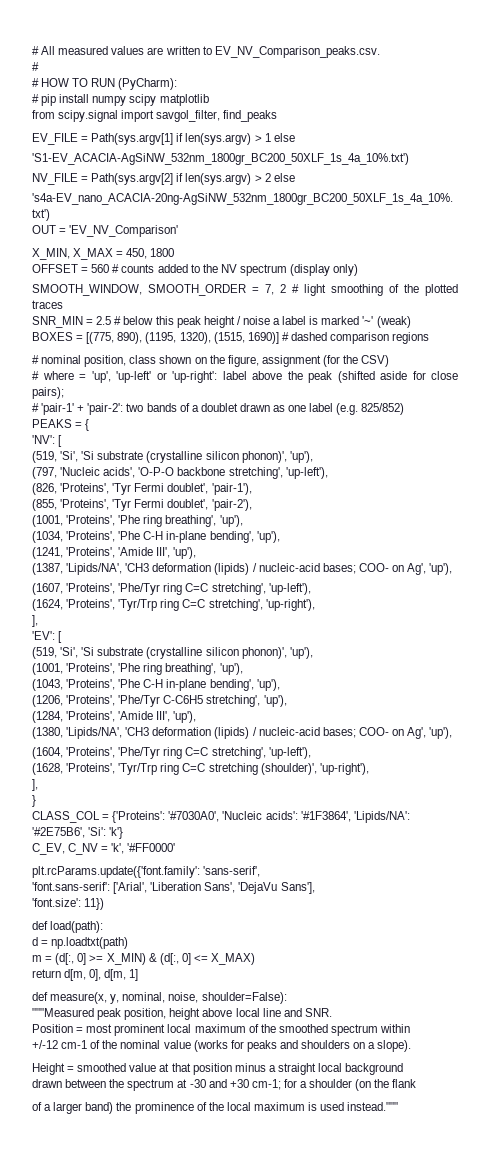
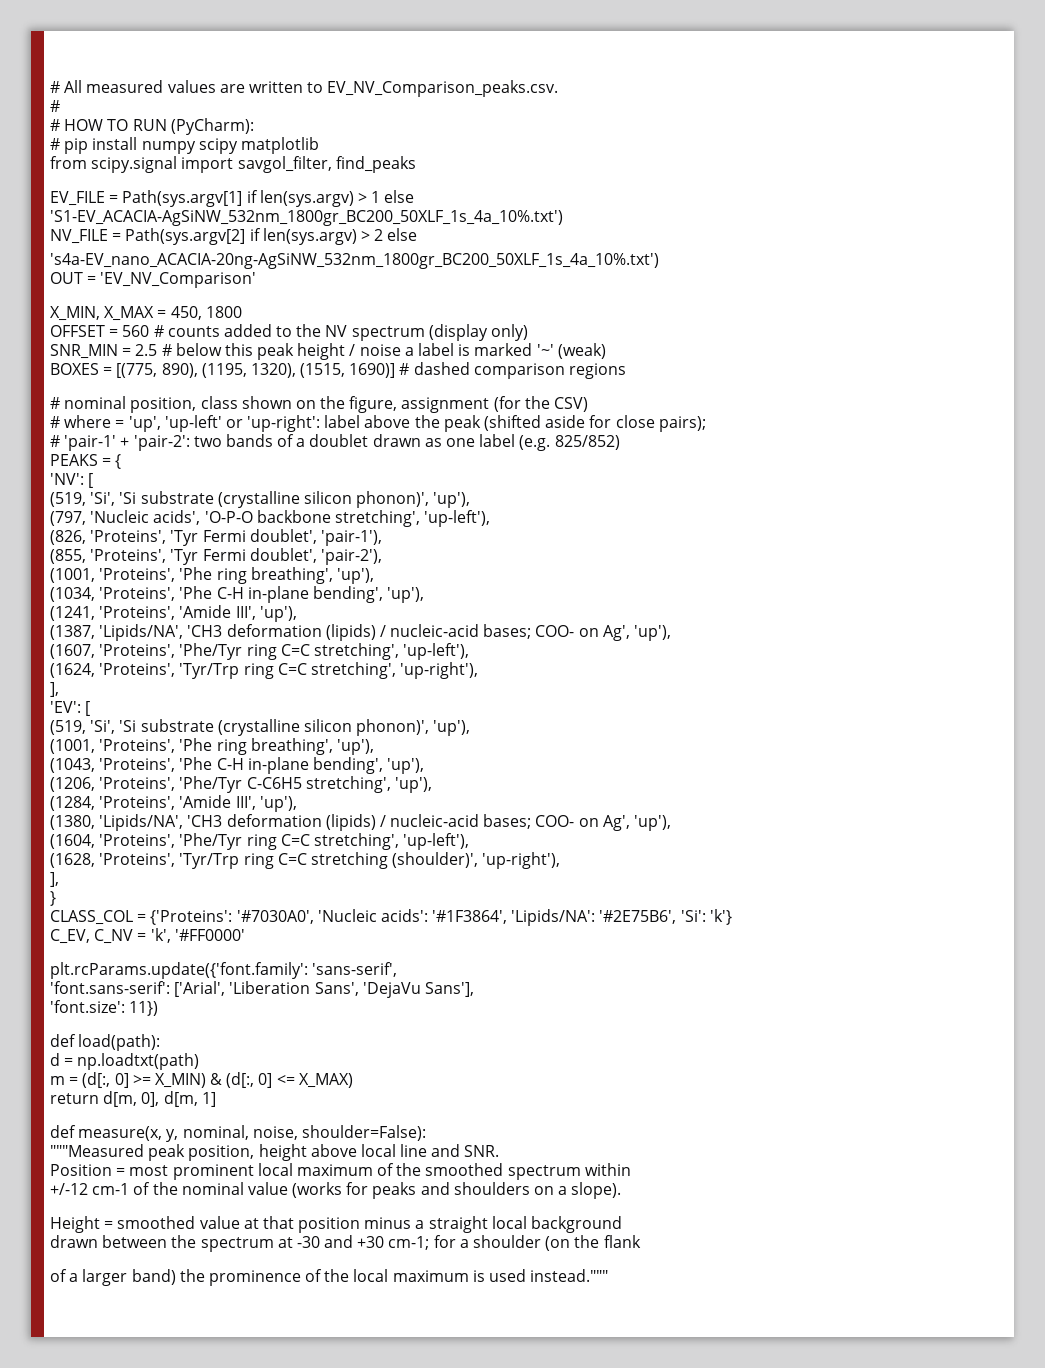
- SMOOTH_WINDOW, SMOOTH_ORDER = 7, 2 # light smoothing of the plotted traces

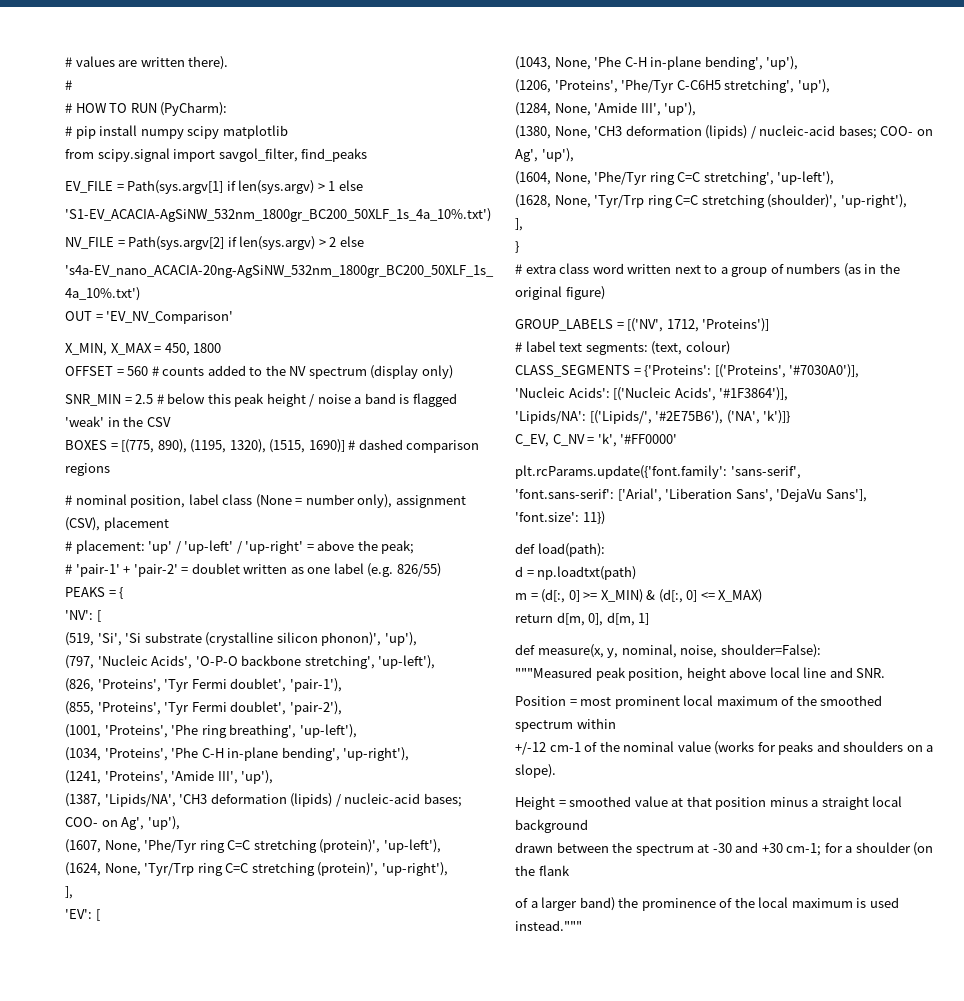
- # All measured values are written to EV_NV_Comparison_peaks.csv.
+ # values are written there).
- SNR_MIN = 2.5 # below this peak height / noise a label is marked '~' (weak)
+ SNR_MIN = 2.5 # below this peak height / noise a band is flagged 'weak' in the CSV
- # nominal position, class shown on the figure, assignment (for the CSV)
- # where = 'up', 'up-left' or 'up-right': label above the peak (shifted aside for close pairs);
- # 'pair-1' + 'pair-2': two bands of a doublet drawn as one label (e.g. 825/852)
+ # nominal position, label class (None = number only), assignment (CSV), placement
+ # placement: 'up' / 'up-left' / 'up-right' = above the peak;
+ # 'pair-1' + 'pair-2' = doublet written as one label (e.g. 826/55)
- (797, 'Nucleic acids', 'O-P-O backbone stretching', 'up-left'),
+ (797, 'Nucleic Acids', 'O-P-O backbone stretching', 'up-left'),
  (855, 'Proteins', 'Tyr Fermi doublet', 'pair-2'),
- (1001, 'Proteins', 'Phe ring breathing', 'up'),
+ (1001, 'Proteins', 'Phe ring breathing', 'up-left'),
- (1034, 'Proteins', 'Phe C-H in-plane bending', 'up'),
+ (1034, 'Proteins', 'Phe C-H in-plane bending', 'up-right'),
- (1607, 'Proteins', 'Phe/Tyr ring C=C stretching', 'up-left'),
+ (1607, None, 'Phe/Tyr ring C=C stretching (protein)', 'up-left'),
- (1624, 'Proteins', 'Tyr/Trp ring C=C stretching', 'up-right'),
+ (1624, None, 'Tyr/Trp ring C=C stretching (protein)', 'up-right'),
  'EV': [
- (519, 'Si', 'Si substrate (crystalline silicon phonon)', 'up'),
- (1001, 'Proteins', 'Phe ring breathing', 'up'),
- (1043, 'Proteins', 'Phe C-H in-plane bending', 'up'),
+ (1043, None, 'Phe C-H in-plane bending', 'up'),
- (1284, 'Proteins', 'Amide III', 'up'),
+ (1284, None, 'Amide III', 'up'),
- (1380, 'Lipids/NA', 'CH3 deformation (lipids) / nucleic-acid bases; COO- on Ag', 'up'),
+ (1380, None, 'CH3 deformation (lipids) / nucleic-acid bases; COO- on Ag', 'up'),
- (1604, 'Proteins', 'Phe/Tyr ring C=C stretching', 'up-left'),
+ (1604, None, 'Phe/Tyr ring C=C stretching', 'up-left'),
- (1628, 'Proteins', 'Tyr/Trp ring C=C stretching (shoulder)', 'up-right'),
+ (1628, None, 'Tyr/Trp ring C=C stretching (shoulder)', 'up-right'),
- CLASS_COL = {'Proteins': '#7030A0', 'Nucleic acids': '#1F3864', 'Lipids/NA': '#2E75B6', 'Si': 'k'}
+ # extra class word written next to a group of numbers (as in the original figure)
+ GROUP_LABELS = [('NV', 1712, 'Proteins')]
+ # label text segments: (text, colour)
+ CLASS_SEGMENTS = {'Proteins': [('Proteins', '#7030A0')],
+ 'Nucleic Acids': [('Nucleic Acids', '#1F3864')],
+ 'Lipids/NA': [('Lipids/', '#2E75B6'), ('NA', 'k')]}

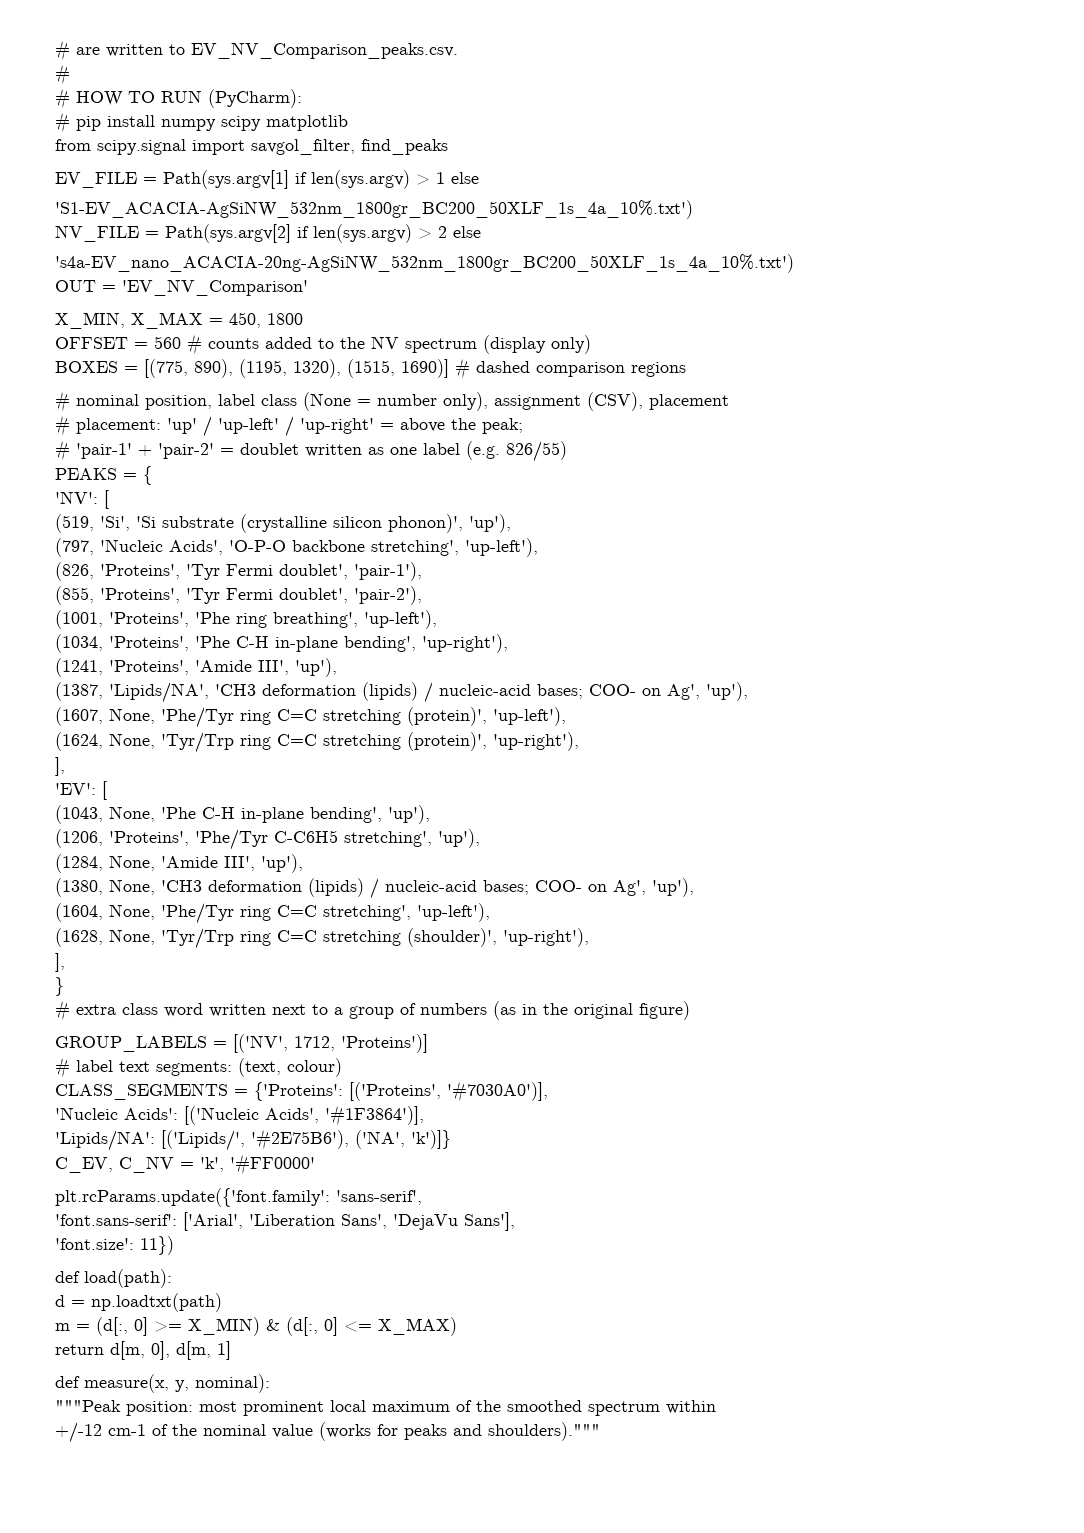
- # values are written there).
+ # are written to EV_NV_Comparison_peaks.csv.
- SNR_MIN = 2.5 # below this peak height / noise a band is flagged 'weak' in the CSV
- def measure(x, y, nominal, noise, shoulder=False):
- """Measured peak position, height above local line and SNR.
- Position = most prominent local maximum of the smoothed spectrum within
+ def measure(x, y, nominal):
+ """Peak position: most prominent local maximum of the smoothed spectrum within
- +/-12 cm-1 of the nominal value (works for peaks and shoulders on a slope).
- Height = smoothed value at that position minus a straight local background
- drawn between the spectrum at -30 and +30 cm-1; for a shoulder (on the flank
- of a larger band) the prominence of the local maximum is used instead."""
+ +/-12 cm-1 of the nominal value (works for peaks and shoulders)."""

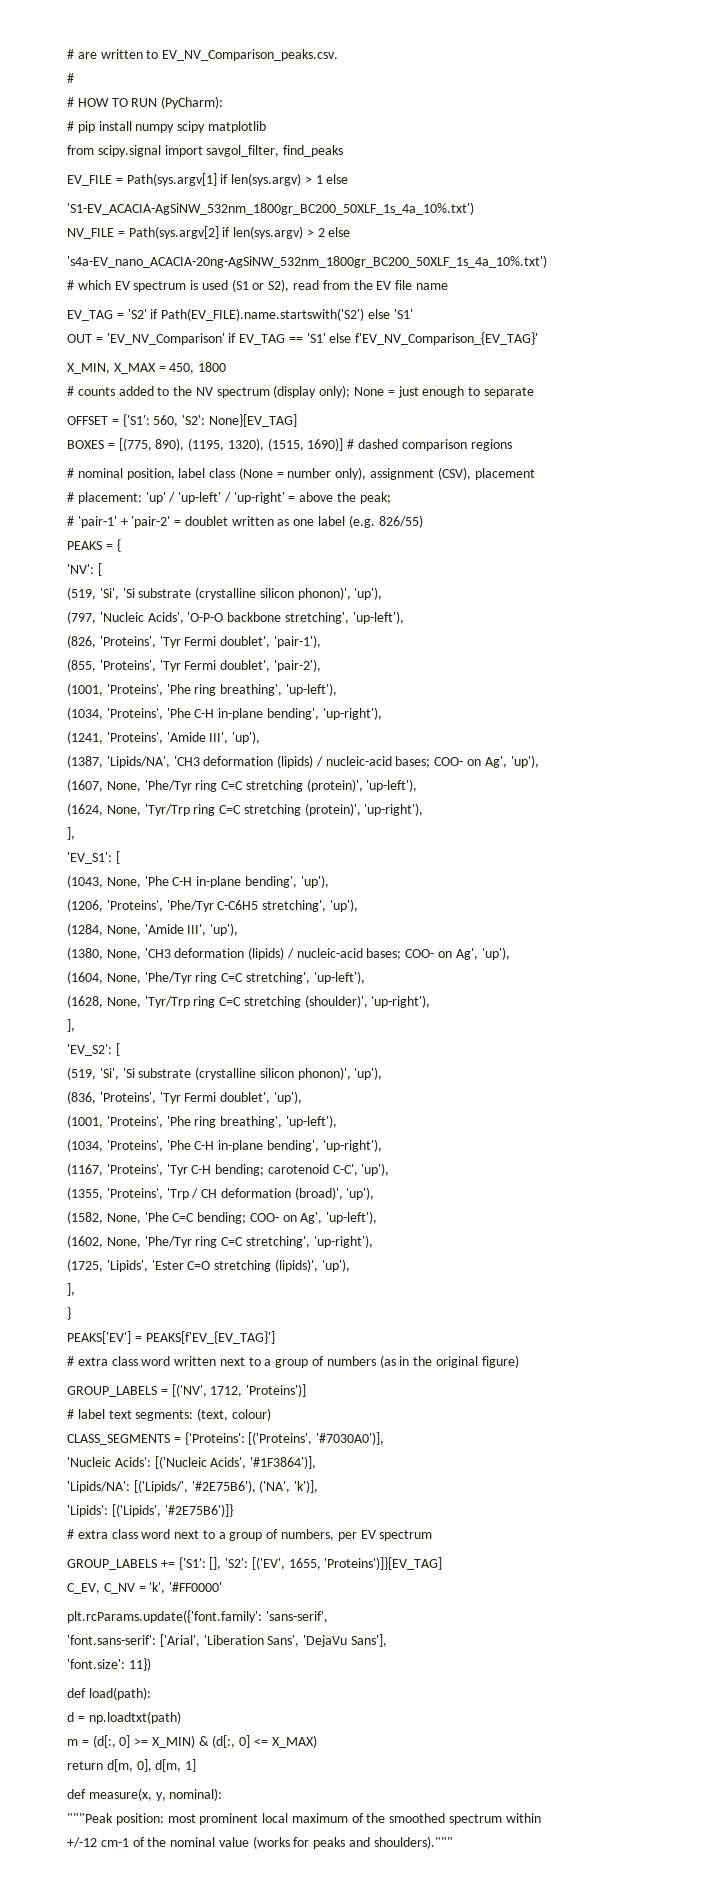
- OUT = 'EV_NV_Comparison'
+ # which EV spectrum is used (S1 or S2), read from the EV file name
+ EV_TAG = 'S2' if Path(EV_FILE).name.startswith('S2') else 'S1'
+ OUT = 'EV_NV_Comparison' if EV_TAG == 'S1' else f'EV_NV_Comparison_{EV_TAG}'
- OFFSET = 560 # counts added to the NV spectrum (display only)
+ # counts added to the NV spectrum (display only); None = just enough to separate
+ OFFSET = {'S1': 560, 'S2': None}[EV_TAG]
- 'EV': [
+ 'EV_S1': [
+ 'EV_S2': [
+ (519, 'Si', 'Si substrate (crystalline silicon phonon)', 'up'),
+ (836, 'Proteins', 'Tyr Fermi doublet', 'up'),
+ (1001, 'Proteins', 'Phe ring breathing', 'up-left'),
+ (1034, 'Proteins', 'Phe C-H in-plane bending', 'up-right'),
+ (1167, 'Proteins', 'Tyr C-H bending; carotenoid C-C', 'up'),
+ (1355, 'Proteins', 'Trp / CH deformation (broad)', 'up'),
+ (1582, None, 'Phe C=C bending; COO- on Ag', 'up-left'),
+ (1602, None, 'Phe/Tyr ring C=C stretching', 'up-right'),
+ (1725, 'Lipids', 'Ester C=O stretching (lipids)', 'up'),
+ ],
  }
+ PEAKS['EV'] = PEAKS[f'EV_{EV_TAG}']
- 'Lipids/NA': [('Lipids/', '#2E75B6'), ('NA', 'k')]}
+ 'Lipids/NA': [('Lipids/', '#2E75B6'), ('NA', 'k')],
+ 'Lipids': [('Lipids', '#2E75B6')]}
+ # extra class word next to a group of numbers, per EV spectrum
+ GROUP_LABELS += {'S1': [], 'S2': [('EV', 1655, 'Proteins')]}[EV_TAG]

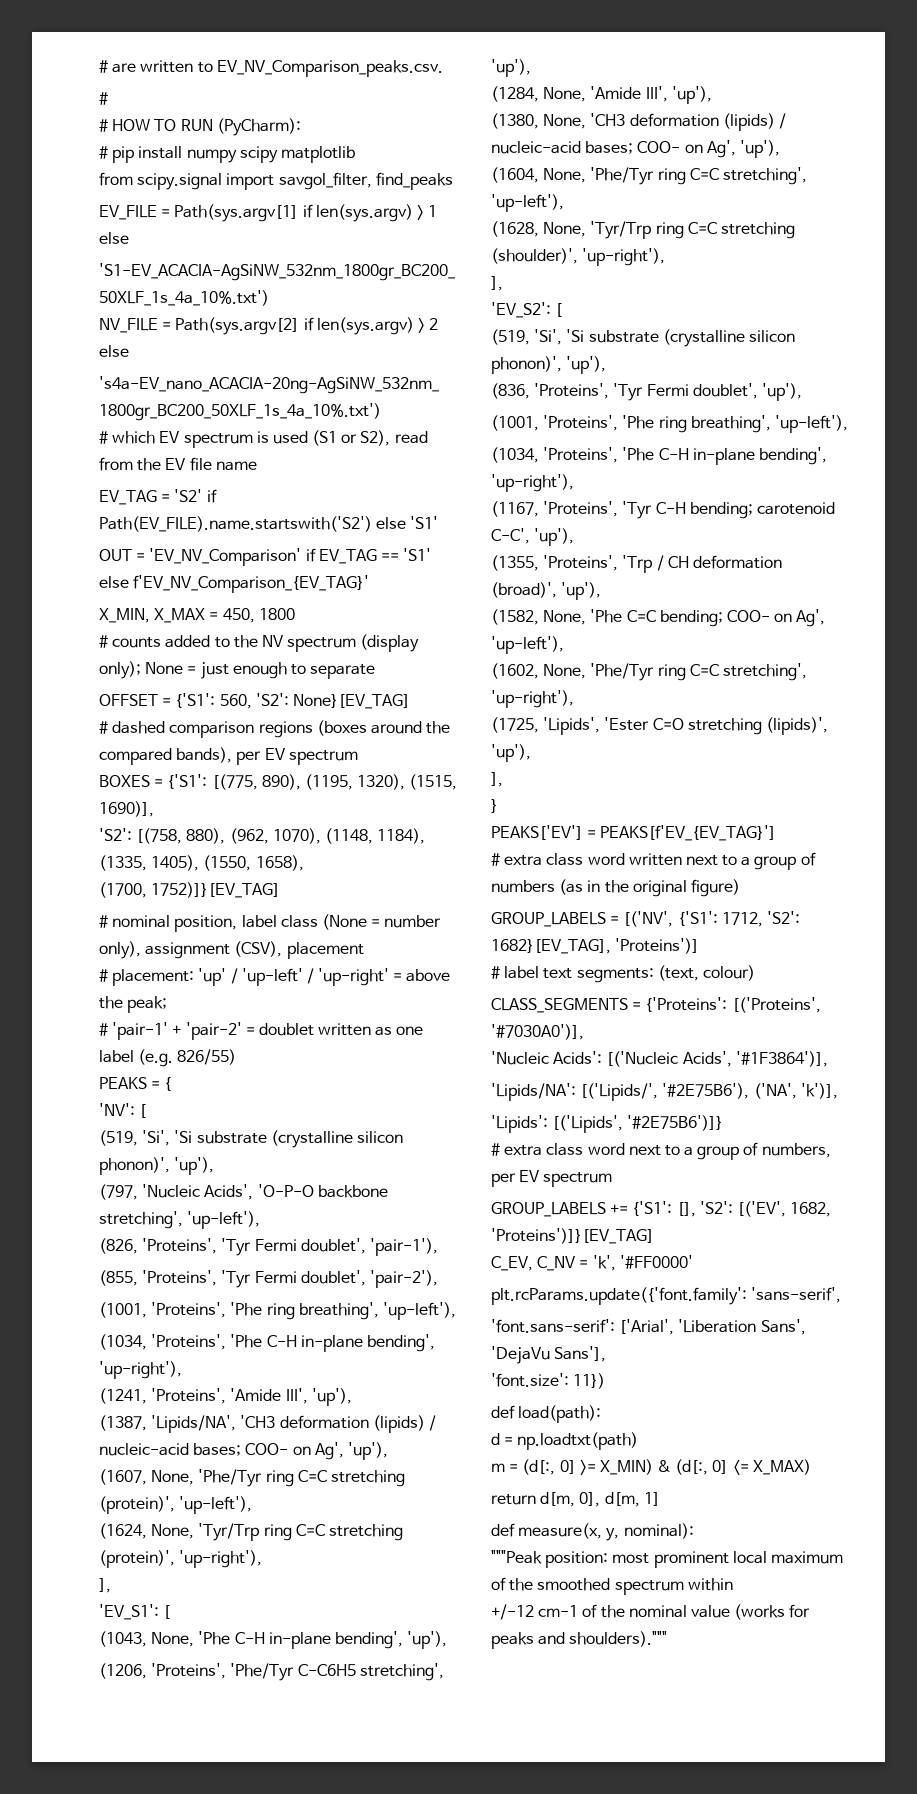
+ # dashed comparison regions (boxes around the compared bands), per EV spectrum
- BOXES = [(775, 890), (1195, 1320), (1515, 1690)] # dashed comparison regions
+ BOXES = {'S1': [(775, 890), (1195, 1320), (1515, 1690)],
+ 'S2': [(758, 880), (962, 1070), (1148, 1184), (1335, 1405), (1550, 1658),
+ (1700, 1752)]}[EV_TAG]
- GROUP_LABELS = [('NV', 1712, 'Proteins')]
+ GROUP_LABELS = [('NV', {'S1': 1712, 'S2': 1682}[EV_TAG], 'Proteins')]
- GROUP_LABELS += {'S1': [], 'S2': [('EV', 1655, 'Proteins')]}[EV_TAG]
+ GROUP_LABELS += {'S1': [], 'S2': [('EV', 1682, 'Proteins')]}[EV_TAG]

